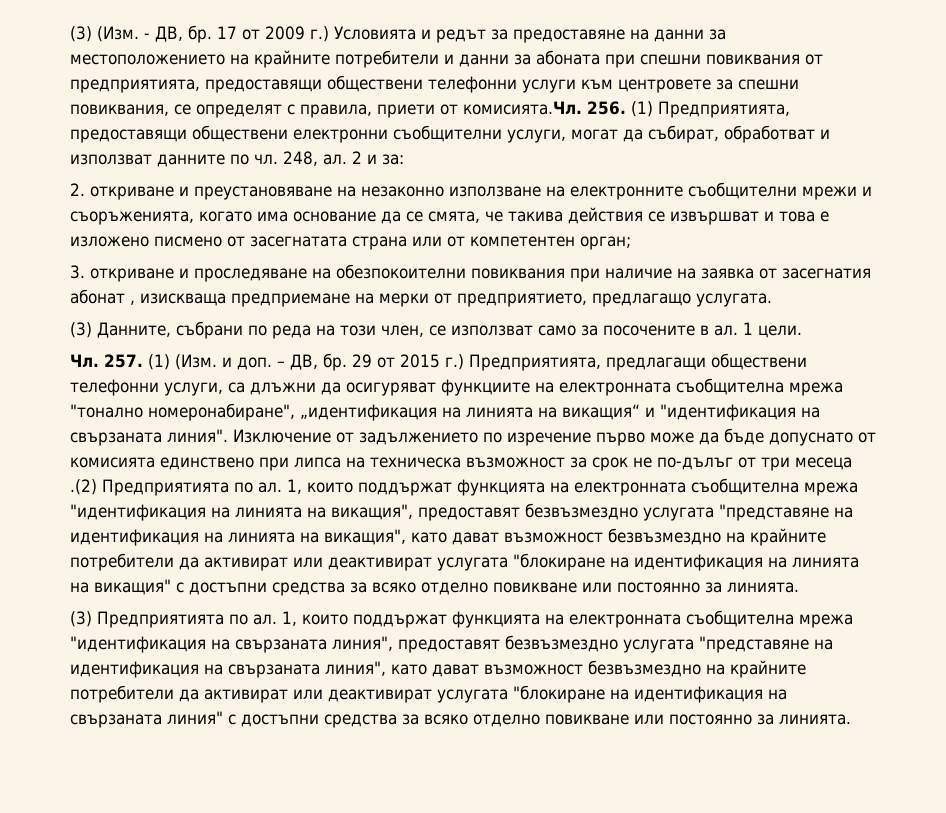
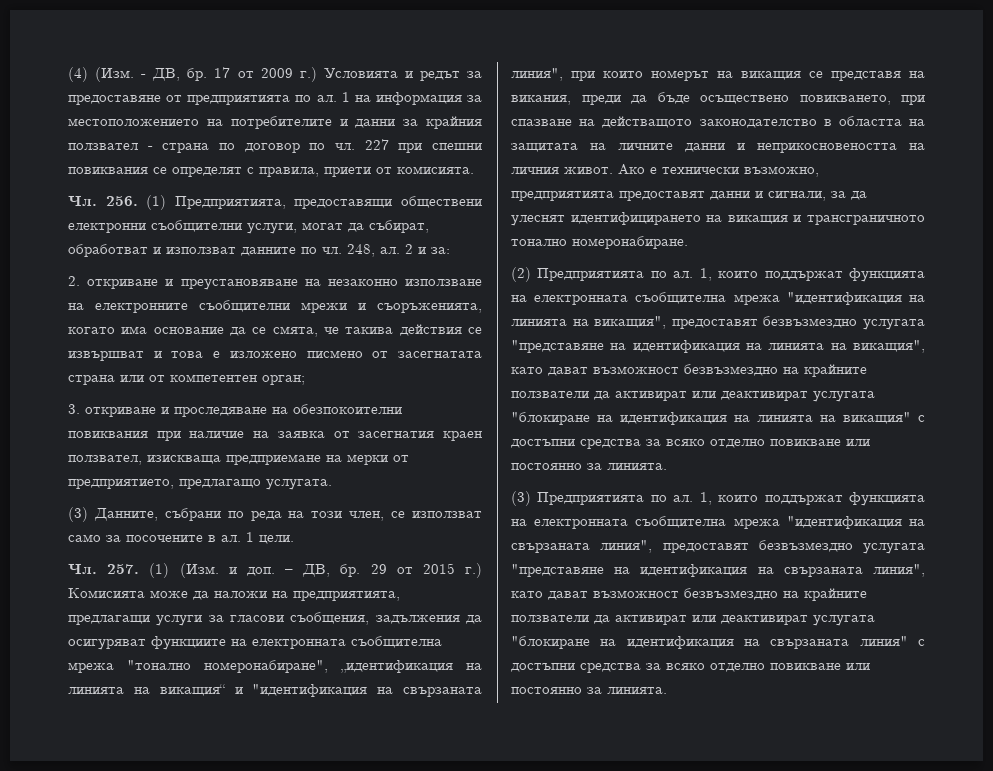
- (3) (Изм. - ДВ, бр.
+ (4) (Изм. - ДВ, бр.
- 17 от 2009 г.) Условията и редът за предоставяне на данни за местоположението на крайните потребители и данни за абоната при спешни повиквания от предприятията, предоставящи обществени телефонни услуги към центровете за спешни повиквания, се определят с правила, приети от комисията.Чл. 256. (1) Предприятията, предоставящи обществени електронни съобщителни услуги, могат да събират, обработват и използват данните по чл.
+ 17 от 2009 г.) Условията и редът за предоставяне от предприятията по ал. 1 на информация за местоположението на потребителите и данни за крайния ползвател - страна по договор по чл. 227 при спешни повиквания се определят с правила, приети от комисията.
+ Чл. 256. (1) Предприятията, предоставящи обществени електронни съобщителни услуги, могат да събират, обработват и използват данните по чл.
- 3. откриване и проследяване на обезпокоителни повиквания при наличие на заявка от засегнатия абонат , изискваща предприемане на мерки от предприятието, предлагащо услугата.
+ 3. откриване и проследяване на обезпокоителни повиквания при наличие на заявка от засегнатия краен ползвател, изискваща предприемане на мерки от предприятието, предлагащо услугата.
- 29 от 2015 г.) Предприятията, предлагащи обществени телефонни услуги, са длъжни да осигуряват функциите на електронната съобщителна мрежа "тонално номеронабиране", „идентификация на линията на викащия“ и "идентификация на свързаната линия". Изключение от задължението по изречение първо може да бъде допуснато от комисията единствено при липса на техническа възможност за срок не по-дълъг от три месеца .(2) Предприятията по ал.
+ 29 от 2015 г.) Комисията може да наложи на предприятията, предлагащи услуги за гласови съобщения, задължения да осигуряват функциите на електронната съобщителна мрежа "тонално номеронабиране", „идентификация на линията на викащия“ и "идентификация на свързаната линия", при които номерът на викащия се представя на викания, преди да бъде осъществено повикването, при спазване на действащото законодателство в областта на защитата на личните данни и неприкосновеността на личния живот. Ако е технически възможно, предприятията предоставят данни и сигнали, за да улеснят идентифицирането на викащия и трансграничното тонално номеронабиране.
+ (2) Предприятията по ал.
- 1, които поддържат функцията на електронната съобщителна мрежа "идентификация на линията на викащия", предоставят безвъзмездно услугата "представяне на идентификация на линията на викащия", като дават възможност безвъзмездно на крайните потребители да активират или деактивират услугата "блокиране на идентификация на линията на викащия" с достъпни средства за всяко отделно повикване или постоянно за линията.
+ 1, които поддържат функцията на електронната съобщителна мрежа "идентификация на линията на викащия", предоставят безвъзмездно услугата "представяне на идентификация на линията на викащия", като дават възможност безвъзмездно на крайните ползватели да активират или деактивират услугата "блокиране на идентификация на линията на викащия" с достъпни средства за всяко отделно повикване или постоянно за линията.
- 1, които поддържат функцията на електронната съобщителна мрежа "идентификация на свързаната линия", предоставят безвъзмездно услугата "представяне на идентификация на свързаната линия", като дават възможност безвъзмездно на крайните потребители да активират или деактивират услугата "блокиране на идентификация на свързаната линия" с достъпни средства за всяко отделно повикване или постоянно за линията.
+ 1, които поддържат функцията на електронната съобщителна мрежа "идентификация на свързаната линия", предоставят безвъзмездно услугата "представяне на идентификация на свързаната линия", като дават възможност безвъзмездно на крайните ползватели да активират или деактивират услугата "блокиране на идентификация на свързаната линия" с достъпни средства за всяко отделно повикване или постоянно за линията.

